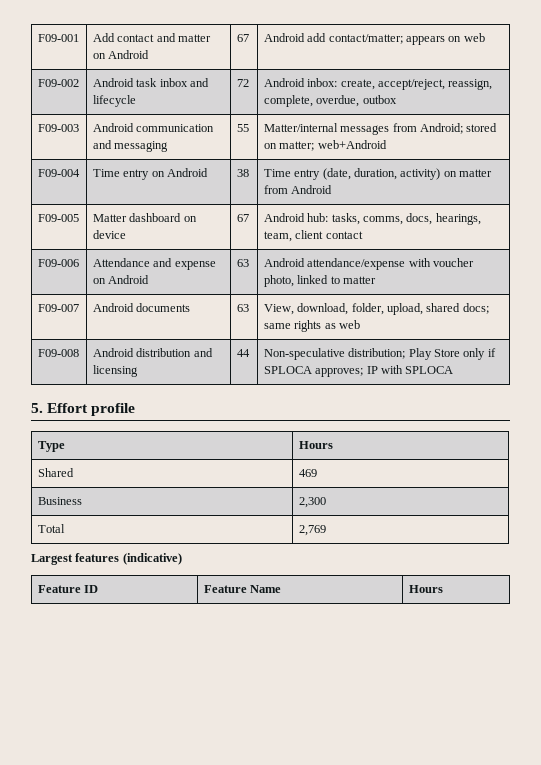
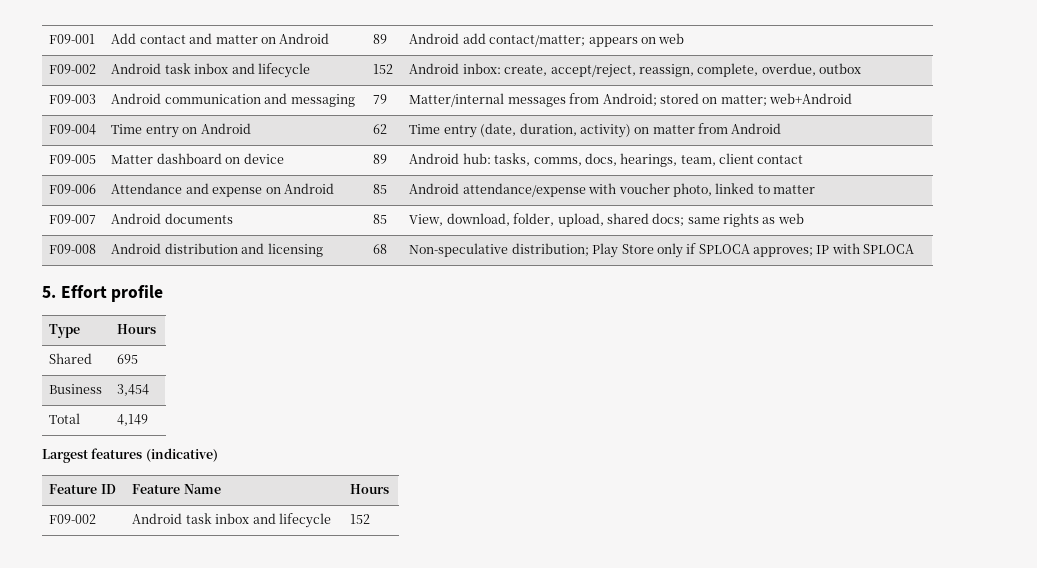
- F09-001 | Add contact and matter on Android | 67 | Android add contact/matter; appears on web
+ F09-001 | Add contact and matter on Android | 89 | Android add contact/matter; appears on web
- F09-002 | Android task inbox and lifecycle | 72 | Android inbox: create, accept/reject, reassign, complete, overdue, outbox
+ F09-002 | Android task inbox and lifecycle | 152 | Android inbox: create, accept/reject, reassign, complete, overdue, outbox
- F09-003 | Android communication and messaging | 55 | Matter/internal messages from Android; stored on matter; web+Android
+ F09-003 | Android communication and messaging | 79 | Matter/internal messages from Android; stored on matter; web+Android
- F09-004 | Time entry on Android | 38 | Time entry (date, duration, activity) on matter from Android
+ F09-004 | Time entry on Android | 62 | Time entry (date, duration, activity) on matter from Android
- F09-005 | Matter dashboard on device | 67 | Android hub: tasks, comms, docs, hearings, team, client contact
+ F09-005 | Matter dashboard on device | 89 | Android hub: tasks, comms, docs, hearings, team, client contact
- F09-006 | Attendance and expense on Android | 63 | Android attendance/expense with voucher photo, linked to matter
+ F09-006 | Attendance and expense on Android | 85 | Android attendance/expense with voucher photo, linked to matter
- F09-007 | Android documents | 63 | View, download, folder, upload, shared docs; same rights as web
+ F09-007 | Android documents | 85 | View, download, folder, upload, shared docs; same rights as web
- F09-008 | Android distribution and licensing | 44 | Non-speculative distribution; Play Store only if SPLOCA approves; IP with SPLOCA
+ F09-008 | Android distribution and licensing | 68 | Non-speculative distribution; Play Store only if SPLOCA approves; IP with SPLOCA
- Shared | 469
+ Shared | 695
- Business | 2,300
+ Business | 3,454
- Total | 2,769
+ Total | 4,149
  Feature ID | Feature Name | Hours
+ F09-002 | Android task inbox and lifecycle | 152

